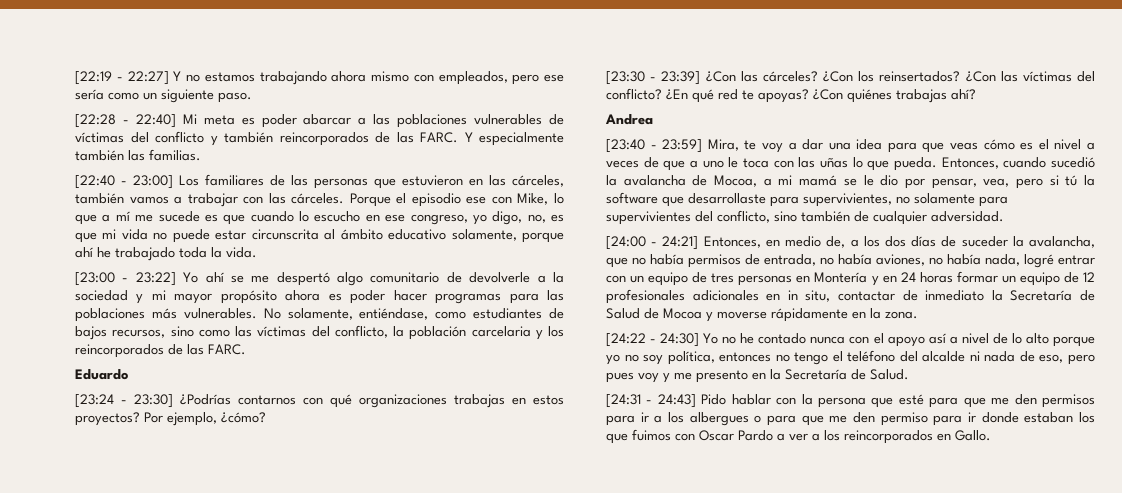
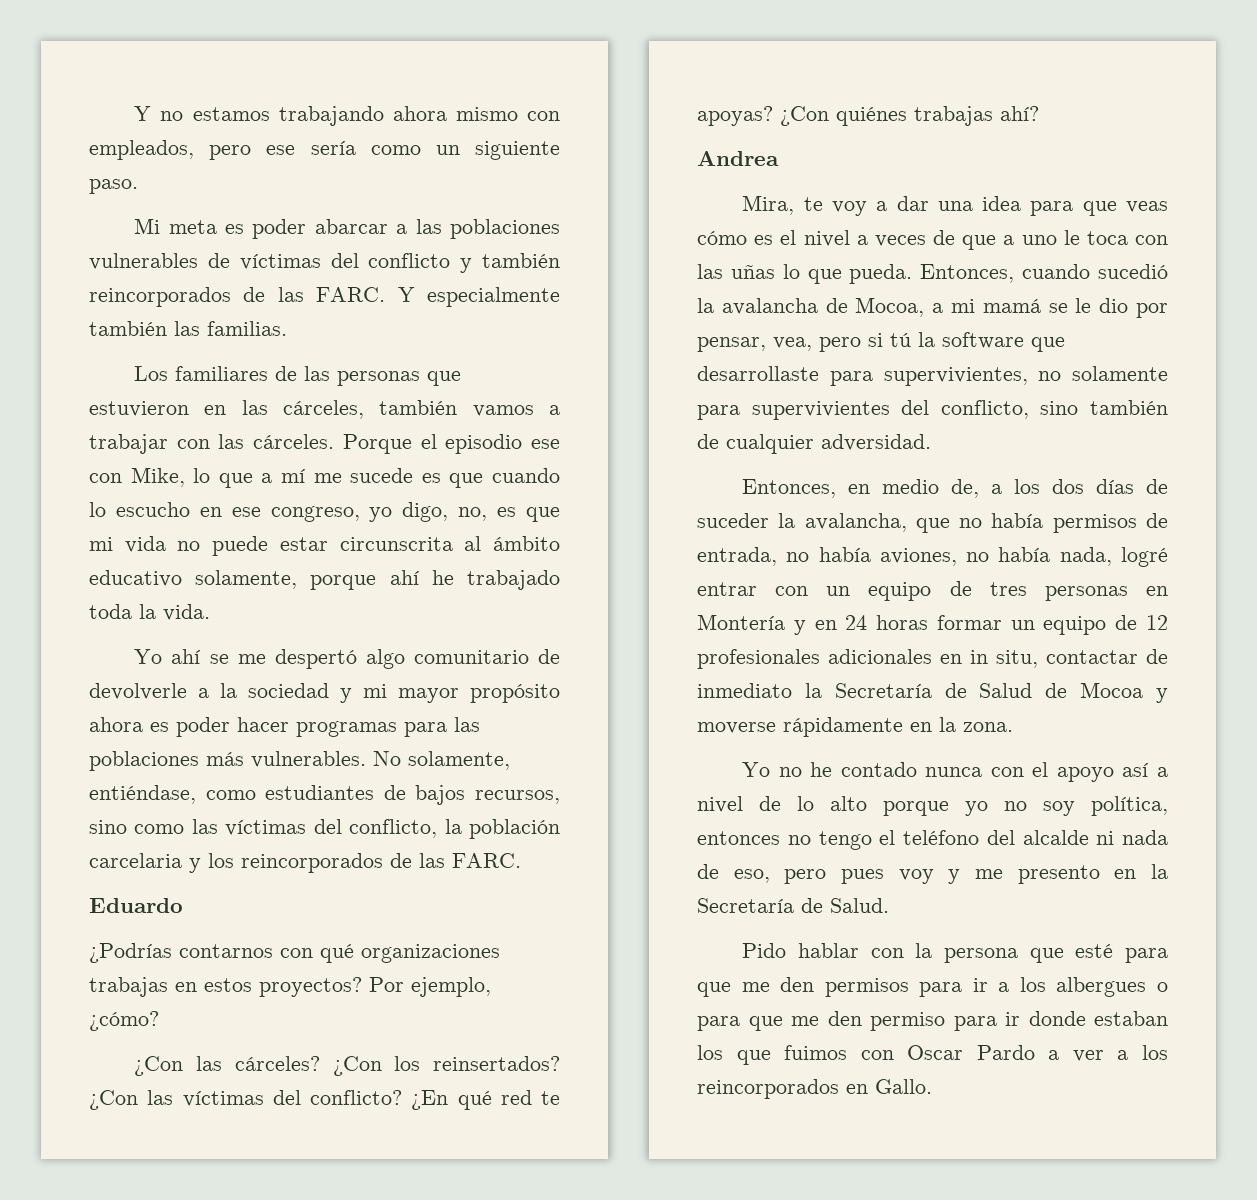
- [22:19 - 22:27] Y no estamos trabajando ahora mismo con empleados, pero ese sería como un siguiente paso.
+ Y no estamos trabajando ahora mismo con empleados, pero ese sería como un siguiente paso.
- [22:28 - 22:40] Mi meta es poder abarcar a las poblaciones vulnerables de víctimas del conflicto y también reincorporados de las FARC.
+ Mi meta es poder abarcar a las poblaciones vulnerables de víctimas del conflicto y también reincorporados de las FARC.
- [22:40 - 23:00] Los familiares de las personas que estuvieron en las cárceles, también vamos a trabajar con las cárceles.
+ Los familiares de las personas que estuvieron en las cárceles, también vamos a trabajar con las cárceles.
- [23:00 - 23:22] Yo ahí se me despertó algo comunitario de devolverle a la sociedad y mi mayor propósito ahora es poder hacer programas para las poblaciones más vulnerables.
+ Yo ahí se me despertó algo comunitario de devolverle a la sociedad y mi mayor propósito ahora es poder hacer programas para las poblaciones más vulnerables.
- [23:24 - 23:30] ¿Podrías contarnos con qué organizaciones trabajas en estos proyectos?
+ ¿Podrías contarnos con qué organizaciones trabajas en estos proyectos?
- [23:30 - 23:39] ¿Con las cárceles?
+ ¿Con las cárceles?
- [23:40 - 23:59] Mira, te voy a dar una idea para que veas cómo es el nivel a veces de que a uno le toca con las uñas lo que pueda.
+ Mira, te voy a dar una idea para que veas cómo es el nivel a veces de que a uno le toca con las uñas lo que pueda.
- [24:00 - 24:21] Entonces, en medio de, a los dos días de suceder la avalancha, que no había permisos de entrada, no había aviones, no había nada, logré entrar con un equipo de tres personas en Montería y en 24 horas formar un equipo de 12 profesionales adicionales en in situ, contactar de inmediato la Secretaría de Salud de Mocoa y moverse rápidamente en la zona.
+ Entonces, en medio de, a los dos días de suceder la avalancha, que no había permisos de entrada, no había aviones, no había nada, logré entrar con un equipo de tres personas en Montería y en 24 horas formar un equipo de 12 profesionales adicionales en in situ, contactar de inmediato la Secretaría de Salud de Mocoa y moverse rápidamente en la zona.
- [24:22 - 24:30] Yo no he contado nunca con el apoyo así a nivel de lo alto porque yo no soy política, entonces no tengo el teléfono del alcalde ni nada de eso, pero pues voy y me presento en la Secretaría de Salud.
+ Yo no he contado nunca con el apoyo así a nivel de lo alto porque yo no soy política, entonces no tengo el teléfono del alcalde ni nada de eso, pero pues voy y me presento en la Secretaría de Salud.
- [24:31 - 24:43] Pido hablar con la persona que esté para que me den permisos para ir a los albergues o para que me den permiso para ir donde estaban los que fuimos con Oscar Pardo a ver a los reincorporados en Gallo.
+ Pido hablar con la persona que esté para que me den permisos para ir a los albergues o para que me den permiso para ir donde estaban los que fuimos con Oscar Pardo a ver a los reincorporados en Gallo.

